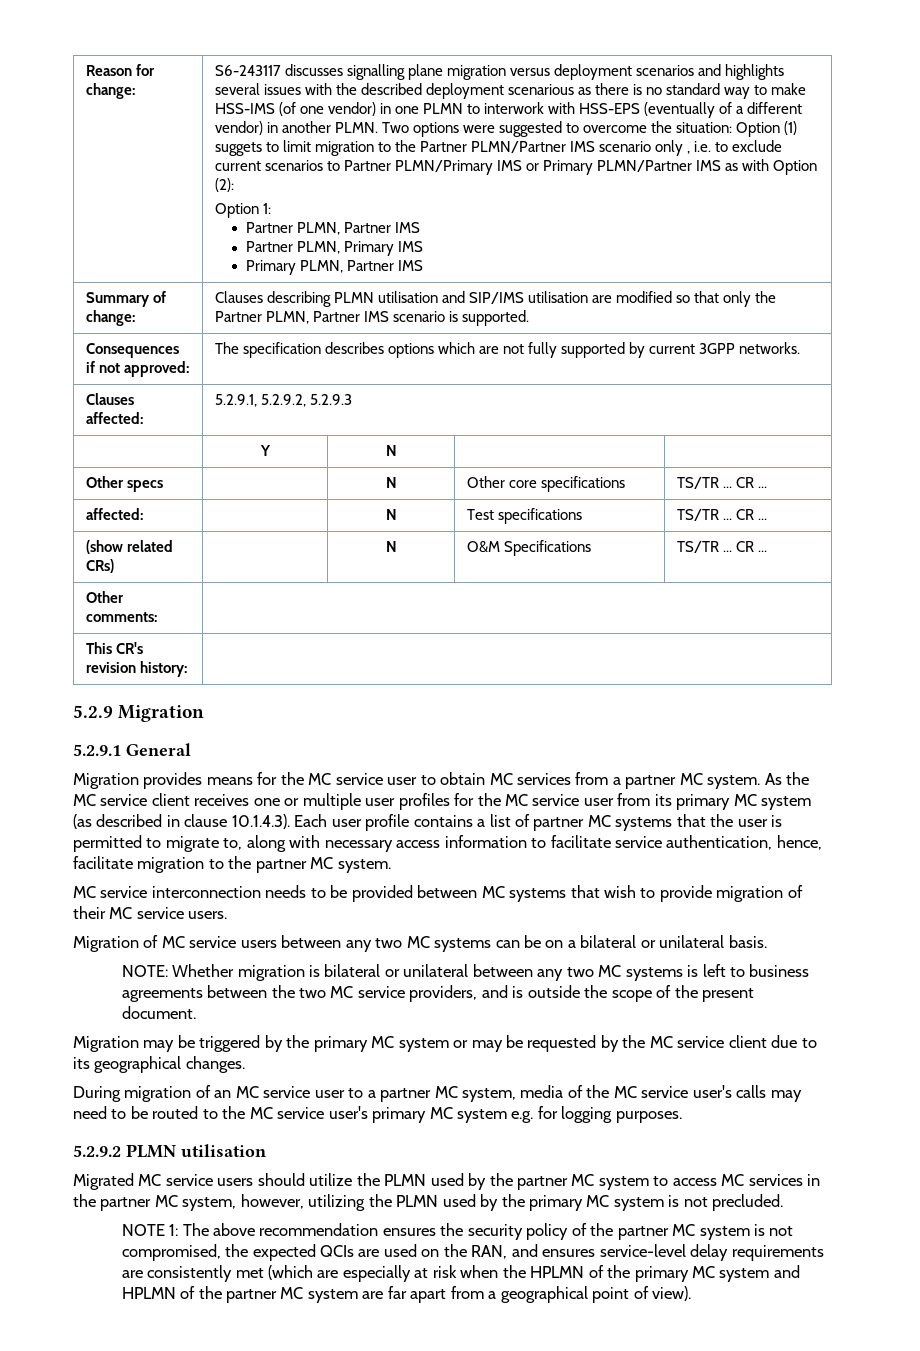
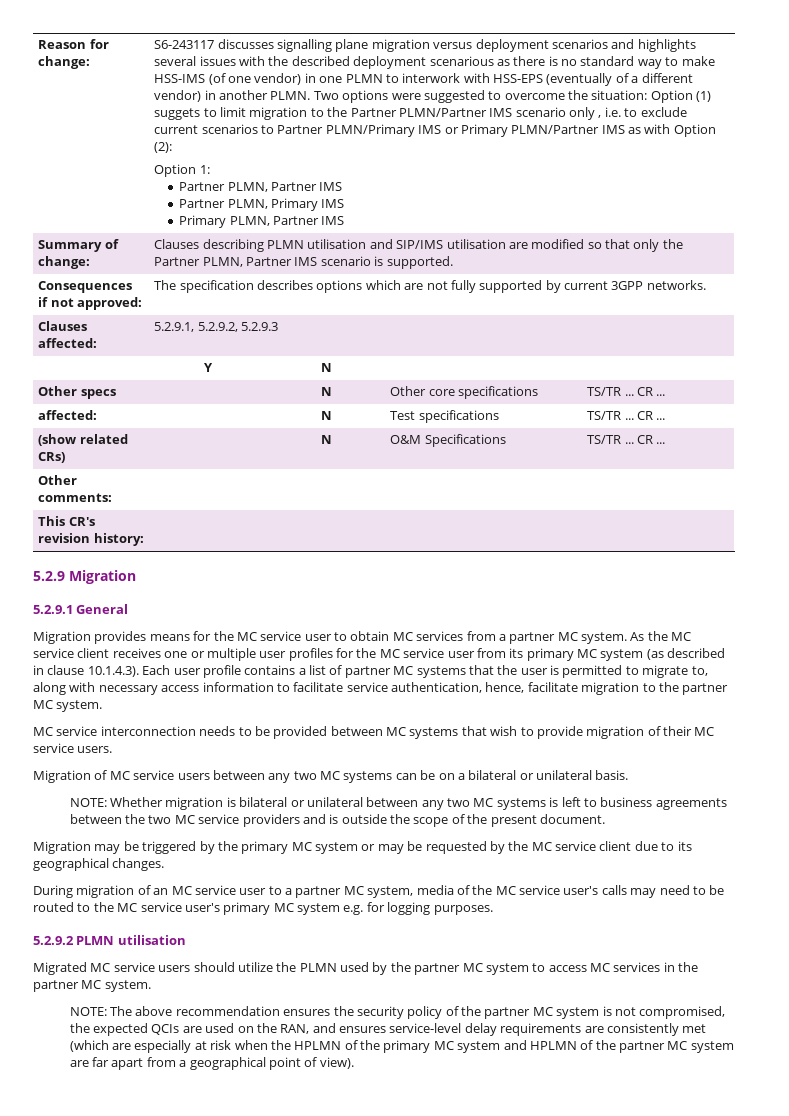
- NOTE: Whether migration is bilateral or unilateral between any two MC systems is left to business agreements between the two MC service providers, and is outside the scope of the present document.
+ NOTE: Whether migration is bilateral or unilateral between any two MC systems is left to business agreements between the two MC service providers and is outside the scope of the present document.
- Migrated MC service users should utilize the PLMN used by the partner MC system to access MC services in the partner MC system, however, utilizing the PLMN used by the primary MC system is not precluded.
- NOTE 1:
+ Migrated MC service users should utilize the PLMN used by the partner MC system to access MC services in the partner MC system.
+ NOTE:

